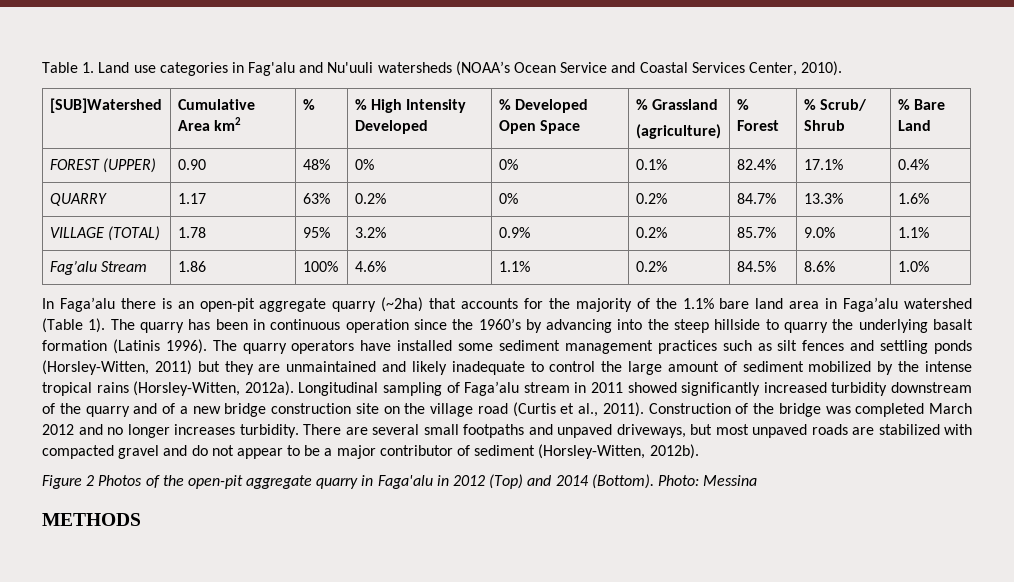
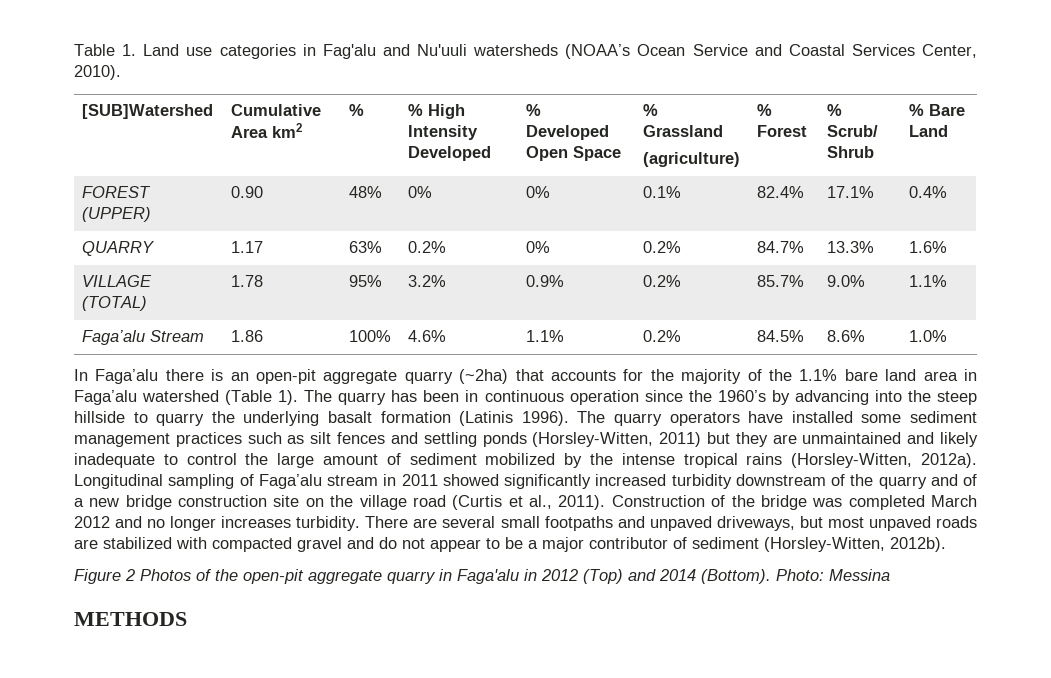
- Fag’alu Stream | 1.86 | 100% | 4.6% | 1.1% | 0.2% | 84.5% | 8.6% | 1.0%
+ Faga’alu Stream | 1.86 | 100% | 4.6% | 1.1% | 0.2% | 84.5% | 8.6% | 1.0%

